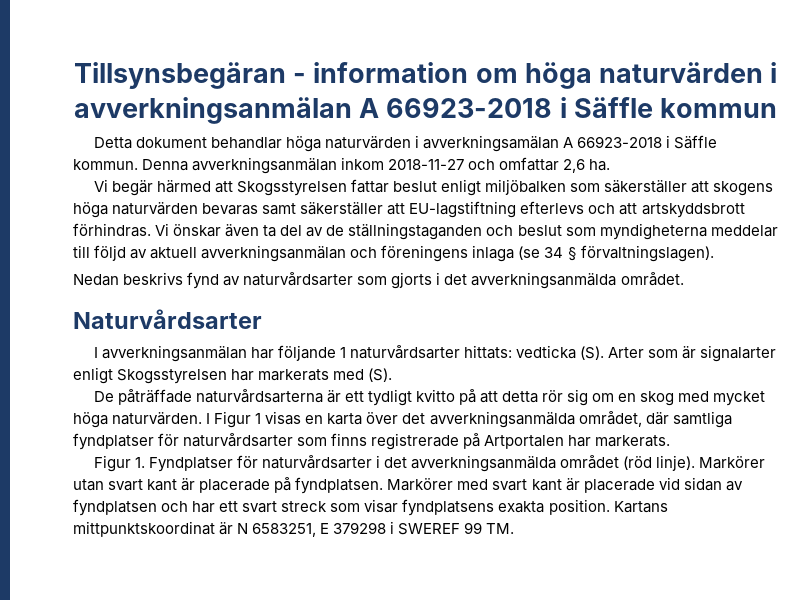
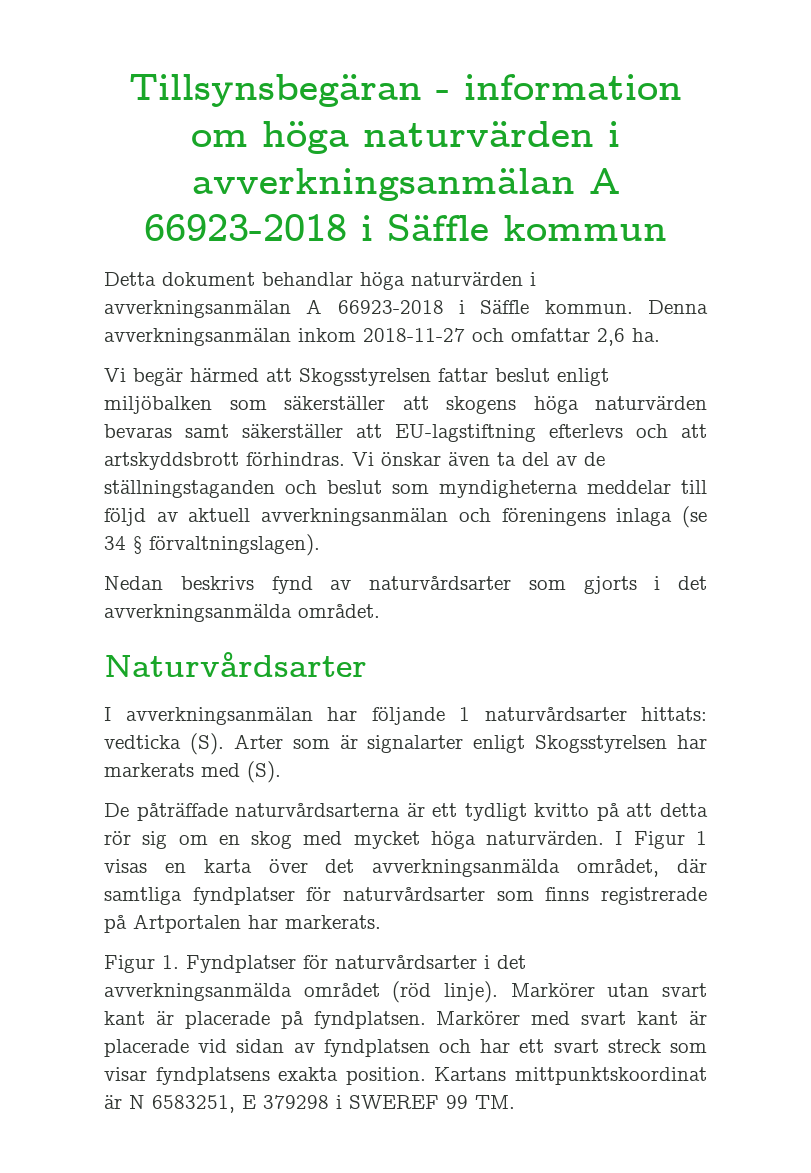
- Detta dokument behandlar höga naturvärden i avverkningsamälan A 66923-2018 i Säffle kommun.
+ Detta dokument behandlar höga naturvärden i avverkningsanmälan A 66923-2018 i Säffle kommun.

